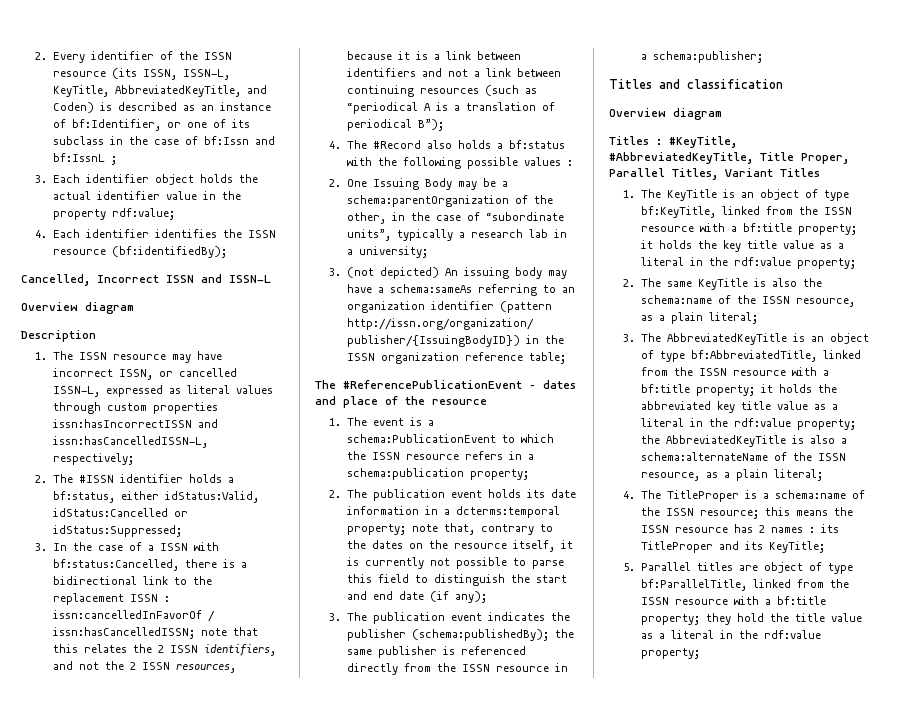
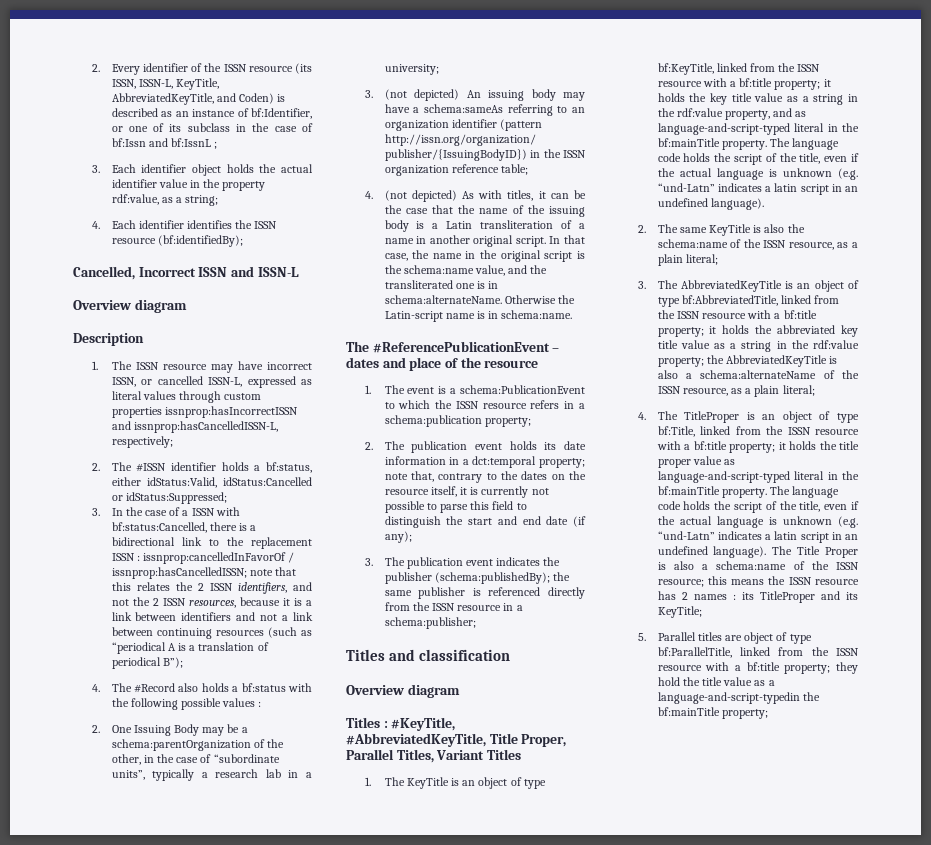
- 3. Each identifier object holds the actual identifier value in the property rdf:value;
+ 3. Each identifier object holds the actual identifier value in the property rdf:value, as a string;
- 1. The ISSN resource may have incorrect ISSN, or cancelled ISSN-L, expressed as literal values through custom properties issn:hasIncorrectISSN and issn:hasCancelledISSN-L, respectively;
+ 1. The ISSN resource may have incorrect ISSN, or cancelled ISSN-L, expressed as literal values through custom properties issnprop:hasIncorrectISSN and issnprop:hasCancelledISSN-L, respectively;
- 3. In the case of a ISSN with bf:status:Cancelled, there is a bidirectional link to the replacement ISSN : issn:cancelledInFavorOf / issn:hasCancelledISSN; note that this relates the 2 ISSN identifiers, and not the 2 ISSN resources, because it is a link between identifiers and not a link between continuing resources (such as “periodical A is a translation of periodical B”);
+ 3. In the case of a ISSN with bf:status:Cancelled, there is a bidirectional link to the replacement ISSN : issnprop:cancelledInFavorOf / issnprop:hasCancelledISSN; note that this relates the 2 ISSN identifiers, and not the 2 ISSN resources, because it is a link between identifiers and not a link between continuing resources (such as “periodical A is a translation of periodical B”);
+ 4. (not depicted) As with titles, it can be the case that the name of the issuing body is a Latin transliteration of a name in another original script. In that case, the name in the original script is the schema:name value, and the transliterated one is in schema:alternateName. Otherwise the Latin-script name is in schema:name.
- 2. The publication event holds its date information in a dcterms:temporal property; note that, contrary to the dates on the resource itself, it is currently not possible to parse this field to distinguish the start and end date (if any);
+ 2. The publication event holds its date information in a dct:temporal property; note that, contrary to the dates on the resource itself, it is currently not possible to parse this field to distinguish the start and end date (if any);
- 1. The KeyTitle is an object of type bf:KeyTitle, linked from the ISSN resource with a bf:title property; it holds the key title value as a literal in the rdf:value property;
+ 1. The KeyTitle is an object of type bf:KeyTitle, linked from the ISSN resource with a bf:title property; it holds the key title value as a string in the rdf:value property, and as language-and-script-typed literal in the bf:mainTitle property. The language code holds the script of the title, even if the actual language is unknown (e.g. “und-Latn” indicates a latin script in an undefined language).
- 3. The AbbreviatedKeyTitle is an object of type bf:AbbreviatedTitle, linked from the ISSN resource with a bf:title property; it holds the abbreviated key title value as a literal in the rdf:value property; the AbbreviatedKeyTitle is also a schema:alternateName of the ISSN resource, as a plain literal;
+ 3. The AbbreviatedKeyTitle is an object of type bf:AbbreviatedTitle, linked from the ISSN resource with a bf:title property; it holds the abbreviated key title value as a string in the rdf:value property; the AbbreviatedKeyTitle is also a schema:alternateName of the ISSN resource, as a plain literal;
- 4. The TitleProper is a schema:name of the ISSN resource; this means the ISSN resource has 2 names : its TitleProper and its KeyTitle;
+ 4. The TitleProper is an object of type bf:Title, linked from the ISSN resource with a bf:title property; it holds the title proper value as language-and-script-typed literal in the bf:mainTitle property. The language code holds the script of the title, even if the actual language is unknown (e.g. “und-Latn” indicates a latin script in an undefined language). The Title Proper is also a schema:name of the ISSN resource; this means the ISSN resource has 2 names : its TitleProper and its KeyTitle;
- 5. Parallel titles are object of type bf:ParallelTitle, linked from the ISSN resource with a bf:title property; they hold the title value as a literal in the rdf:value property;
+ 5. Parallel titles are object of type bf:ParallelTitle, linked from the ISSN resource with a bf:title property; they hold the title value as a language-and-script-typedin the bf:mainTitle property;

